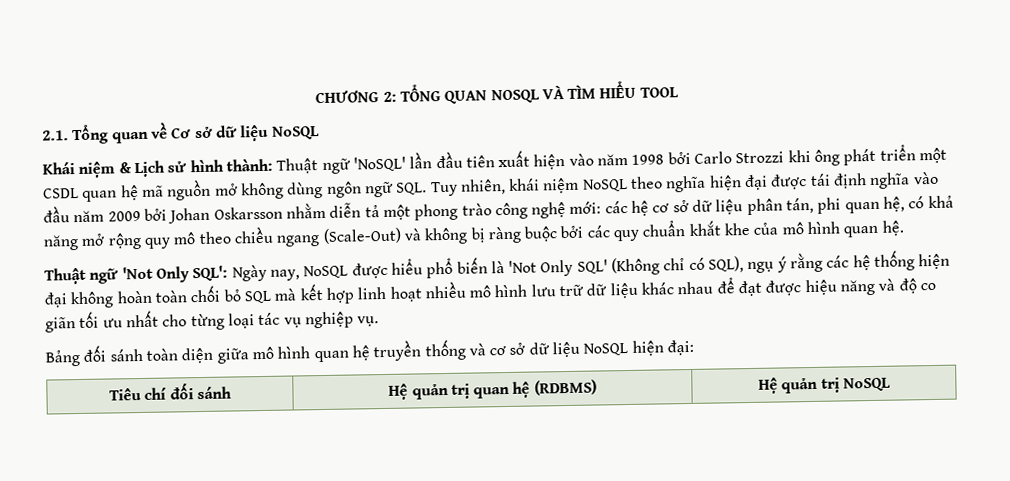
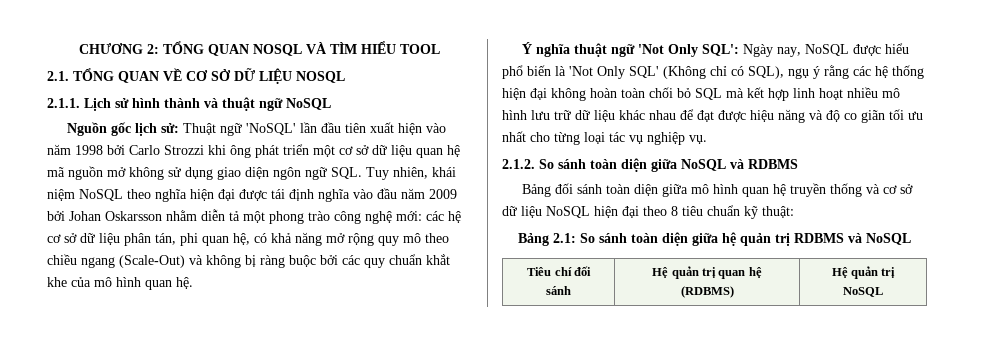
- 2.1. Tổng quan về Cơ sở dữ liệu NoSQL
- Khái niệm & Lịch sử hình thành:
+ 2.1. TỔNG QUAN VỀ CƠ SỞ DỮ LIỆU NOSQL
+ 2.1.1. Lịch sử hình thành và thuật ngữ NoSQL
+ Nguồn gốc lịch sử:
- Thuật ngữ 'NoSQL' lần đầu tiên xuất hiện vào năm 1998 bởi Carlo Strozzi khi ông phát triển một CSDL quan hệ mã nguồn mở không dùng ngôn ngữ SQL. Tuy nhiên, khái niệm NoSQL theo nghĩa hiện đại được tái định nghĩa vào đầu năm 2009 bởi Johan Oskarsson nhằm diễn tả một phong trào công nghệ mới:
+ Thuật ngữ 'NoSQL' lần đầu tiên xuất hiện vào năm 1998 bởi Carlo Strozzi khi ông phát triển một cơ sở dữ liệu quan hệ mã nguồn mở không sử dụng giao diện ngôn ngữ SQL. Tuy nhiên, khái niệm NoSQL theo nghĩa hiện đại được tái định nghĩa vào đầu năm 2009 bởi Johan Oskarsson nhằm diễn tả một phong trào công nghệ mới:
- Thuật ngữ 'Not Only SQL':
+ Ý nghĩa thuật ngữ 'Not Only SQL':
+ 2.1.2. So sánh toàn diện giữa NoSQL và RDBMS
- Bảng đối sánh toàn diện giữa mô hình quan hệ truyền thống và cơ sở dữ liệu NoSQL hiện đại:
+ Bảng đối sánh toàn diện giữa mô hình quan hệ truyền thống và cơ sở dữ liệu NoSQL hiện đại theo 8 tiêu chuẩn kỹ thuật:
+ Bảng 2.1: So sánh toàn diện giữa hệ quản trị RDBMS và NoSQL

